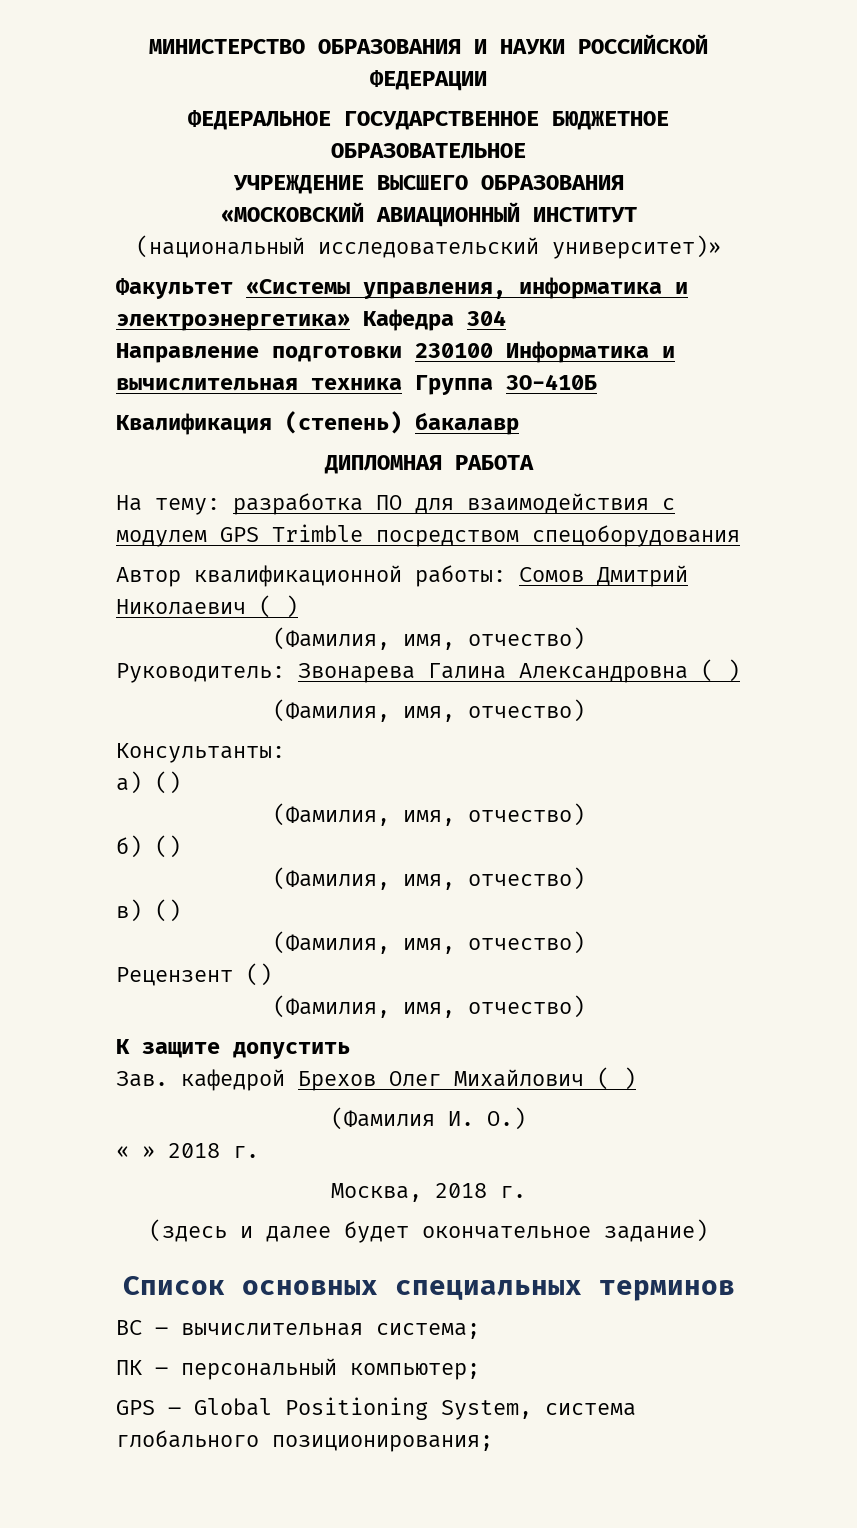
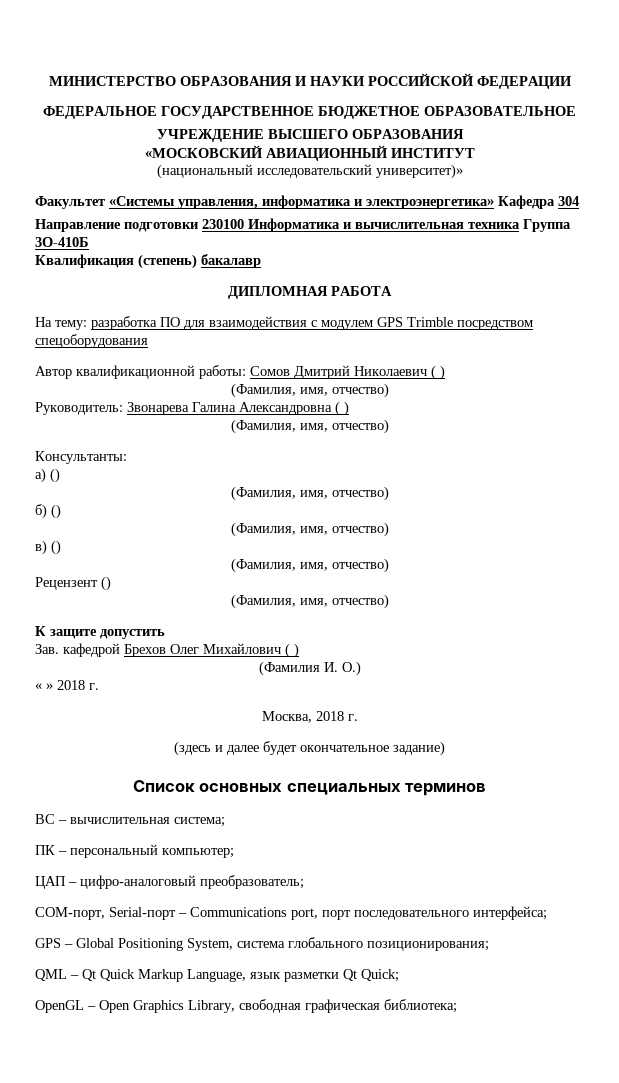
+ ЦАП – цифро-аналоговый преобразователь;
+ COM-порт, Serial-порт – Communications port, порт последовательного интерфейса;
+ QML – Qt Quick Markup Language, язык разметки Qt Quick;
+ OpenGL – Open Graphics Library, свободная графическая библиотека;

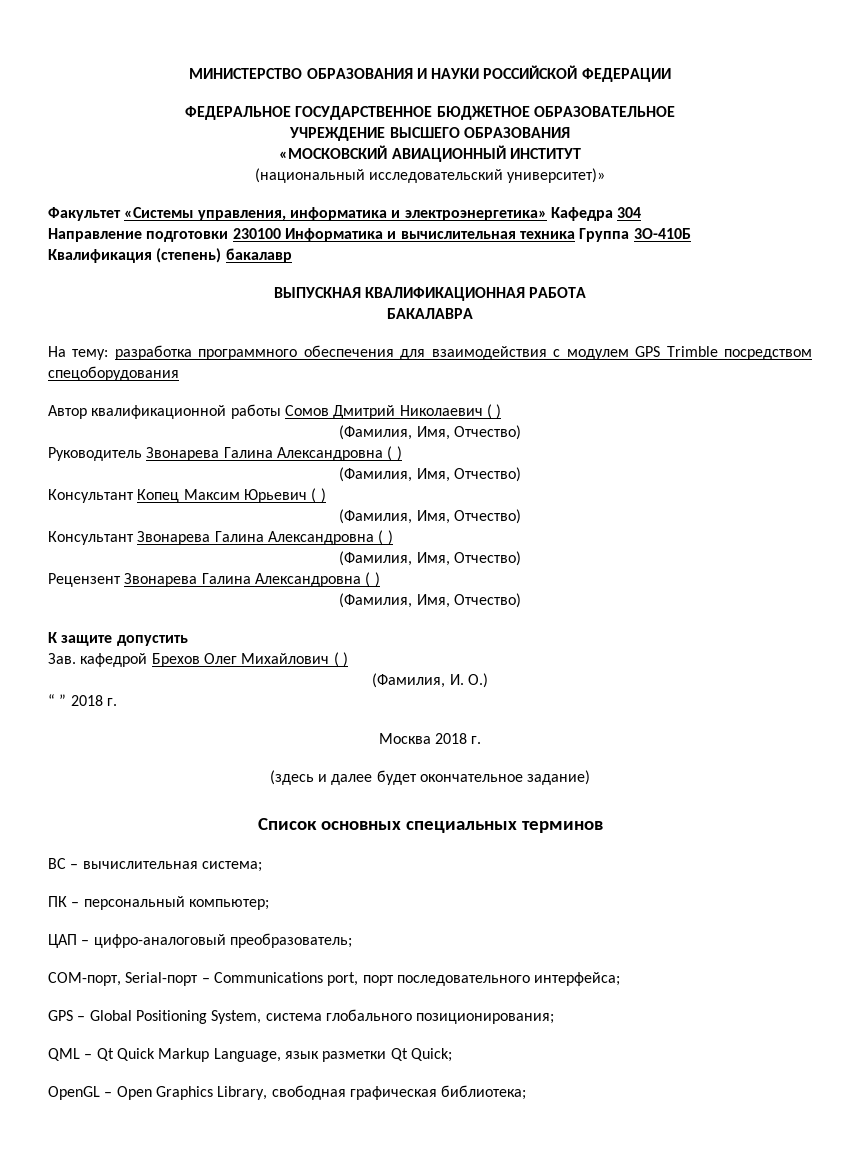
- ДИПЛОМНАЯ РАБОТА
+ ВЫПУСКНАЯ КВАЛИФИКАЦИОННАЯ РАБОТА
+ БАКАЛАВРА
- На тему: разработка ПО для взаимодействия с модулем GPS Trimble посредством спецоборудования
+ На тему: разработка программного обеспечения для взаимодействия с модулем GPS Trimble посредством спецоборудования
- Автор квалификационной работы: Сомов Дмитрий Николаевич ( )
- (Фамилия, имя, отчество)
- Руководитель: Звонарева Галина Александровна ( )
- (Фамилия, имя, отчество)
- Консультанты:
- а) ()
- (Фамилия, имя, отчество)
- б) ()
- (Фамилия, имя, отчество)
- в) ()
- (Фамилия, имя, отчество)
- Рецензент ()
- (Фамилия, имя, отчество)
+ Автор квалификационной работы Сомов Дмитрий Николаевич ( )
+ (Фамилия, Имя, Отчество)
+ Руководитель Звонарева Галина Александровна ( )
+ (Фамилия, Имя, Отчество)
+ Консультант Копец Максим Юрьевич ( )
+ (Фамилия, Имя, Отчество)
+ Консультант Звонарева Галина Александровна ( )
+ (Фамилия, Имя, Отчество)
+ Рецензент Звонарева Галина Александровна ( )
+ (Фамилия, Имя, Отчество)
- (Фамилия И. О.)
+ (Фамилия, И. О.)
- « » 2018 г.
- Москва, 2018 г.
+ “ ” 2018 г.
+ Москва 2018 г.

